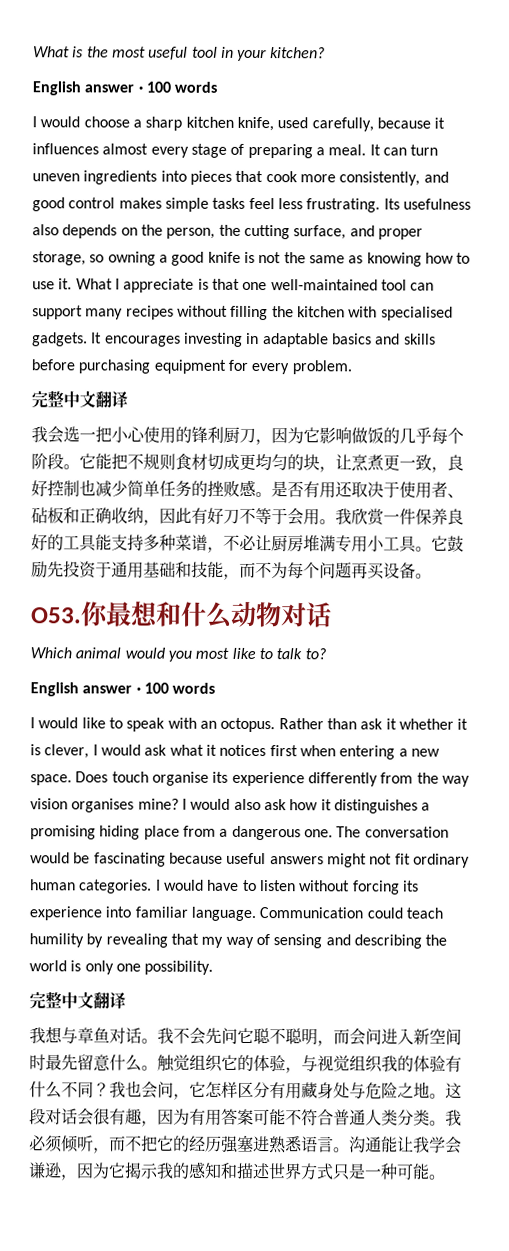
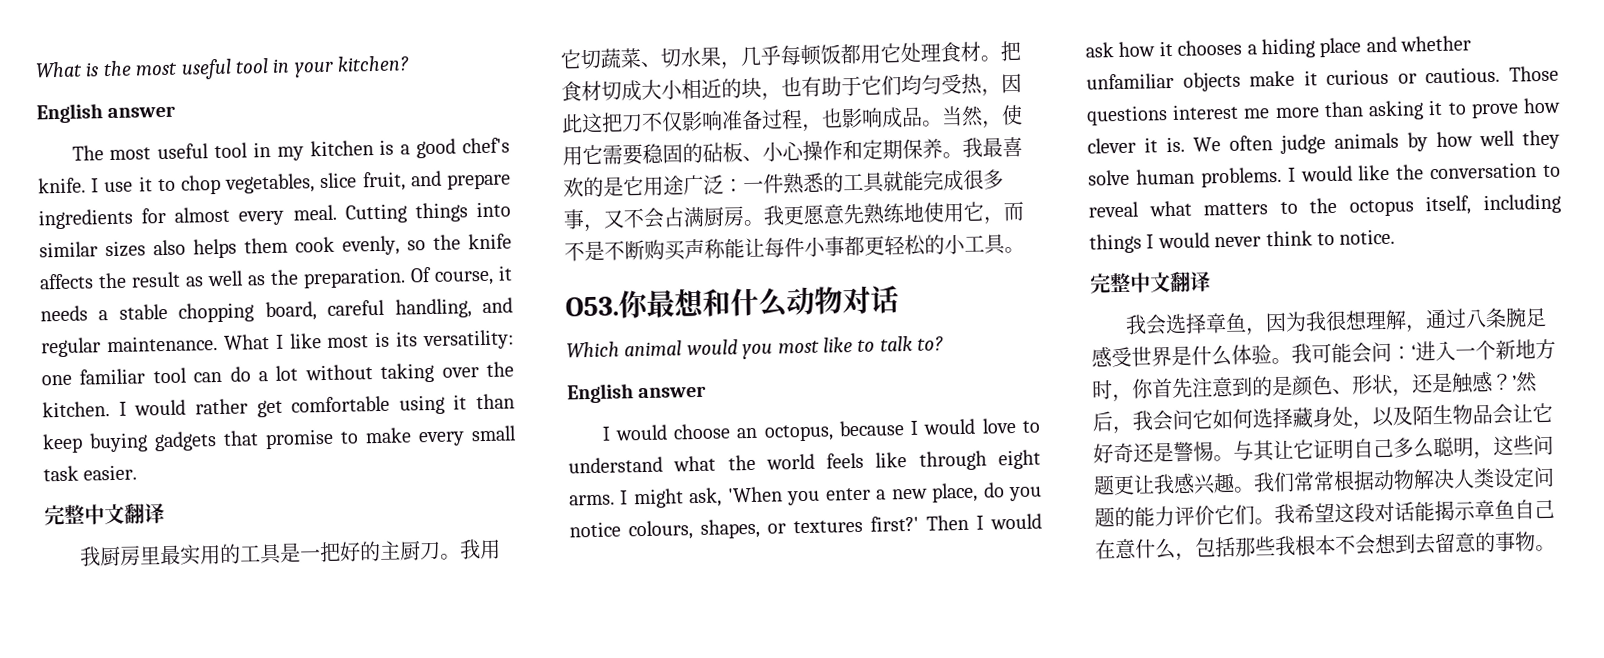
  What is the most useful tool in your kitchen?
- English answer · 100 words
- I would choose a sharp kitchen knife, used carefully, because it influences almost every stage of preparing a meal. It can turn uneven ingredients into pieces that cook more consistently, and good control makes simple tasks feel less frustrating. Its usefulness also depends on the person, the cutting surface, and proper storage, so owning a good knife is not the same as knowing how to use it. What I appreciate is that one well-maintained tool can support many recipes without filling the kitchen with specialised gadgets. It encourages investing in adaptable basics and skills before purchasing equipment for every problem.
+ English answer
+ The most useful tool in my kitchen is a good chef's knife. I use it to chop vegetables, slice fruit, and prepare ingredients for almost every meal. Cutting things into similar sizes also helps them cook evenly, so the knife affects the result as well as the preparation. Of course, it needs a stable chopping board, careful handling, and regular maintenance. What I like most is its versatility: one familiar tool can do a lot without taking over the kitchen. I would rather get comfortable using it than keep buying gadgets that promise to make every small task easier.
  完整中文翻译
- 我会选一把小心使用的锋利厨刀，因为它影响做饭的几乎每个阶段。它能把不规则食材切成更均匀的块，让烹煮更一致，良好控制也减少简单任务的挫败感。是否有用还取决于使用者、砧板和正确收纳，因此有好刀不等于会用。我欣赏一件保养良好的工具能支持多种菜谱，不必让厨房堆满专用小工具。它鼓励先投资于通用基础和技能，而不为每个问题再买设备。
+ 我厨房里最实用的工具是一把好的主厨刀。我用它切蔬菜、切水果，几乎每顿饭都用它处理食材。把食材切成大小相近的块，也有助于它们均匀受热，因此这把刀不仅影响准备过程，也影响成品。当然，使用它需要稳固的砧板、小心操作和定期保养。我最喜欢的是它用途广泛：一件熟悉的工具就能完成很多事，又不会占满厨房。我更愿意先熟练地使用它，而不是不断购买声称能让每件小事都更轻松的小工具。
  Which animal would you most like to talk to?
- English answer · 100 words
- I would like to speak with an octopus. Rather than ask it whether it is clever, I would ask what it notices first when entering a new space. Does touch organise its experience differently from the way vision organises mine? I would also ask how it distinguishes a promising hiding place from a dangerous one. The conversation would be fascinating because useful answers might not fit ordinary human categories. I would have to listen without forcing its experience into familiar language. Communication could teach humility by revealing that my way of sensing and describing the world is only one possibility.
+ English answer
+ I would choose an octopus, because I would love to understand what the world feels like through eight arms. I might ask, 'When you enter a new place, do you notice colours, shapes, or textures first?' Then I would ask how it chooses a hiding place and whether unfamiliar objects make it curious or cautious. Those questions interest me more than asking it to prove how clever it is. We often judge animals by how well they solve human problems. I would like the conversation to reveal what matters to the octopus itself, including things I would never think to notice.
  完整中文翻译
- 我想与章鱼对话。我不会先问它聪不聪明，而会问进入新空间时最先留意什么。触觉组织它的体验，与视觉组织我的体验有什么不同？我也会问，它怎样区分有用藏身处与危险之地。这段对话会很有趣，因为有用答案可能不符合普通人类分类。我必须倾听，而不把它的经历强塞进熟悉语言。沟通能让我学会谦逊，因为它揭示我的感知和描述世界方式只是一种可能。
+ 我会选择章鱼，因为我很想理解，通过八条腕足感受世界是什么体验。我可能会问：‘进入一个新地方时，你首先注意到的是颜色、形状，还是触感？’然后，我会问它如何选择藏身处，以及陌生物品会让它好奇还是警惕。与其让它证明自己多么聪明，这些问题更让我感兴趣。我们常常根据动物解决人类设定问题的能力评价它们。我希望这段对话能揭示章鱼自己在意什么，包括那些我根本不会想到去留意的事物。

